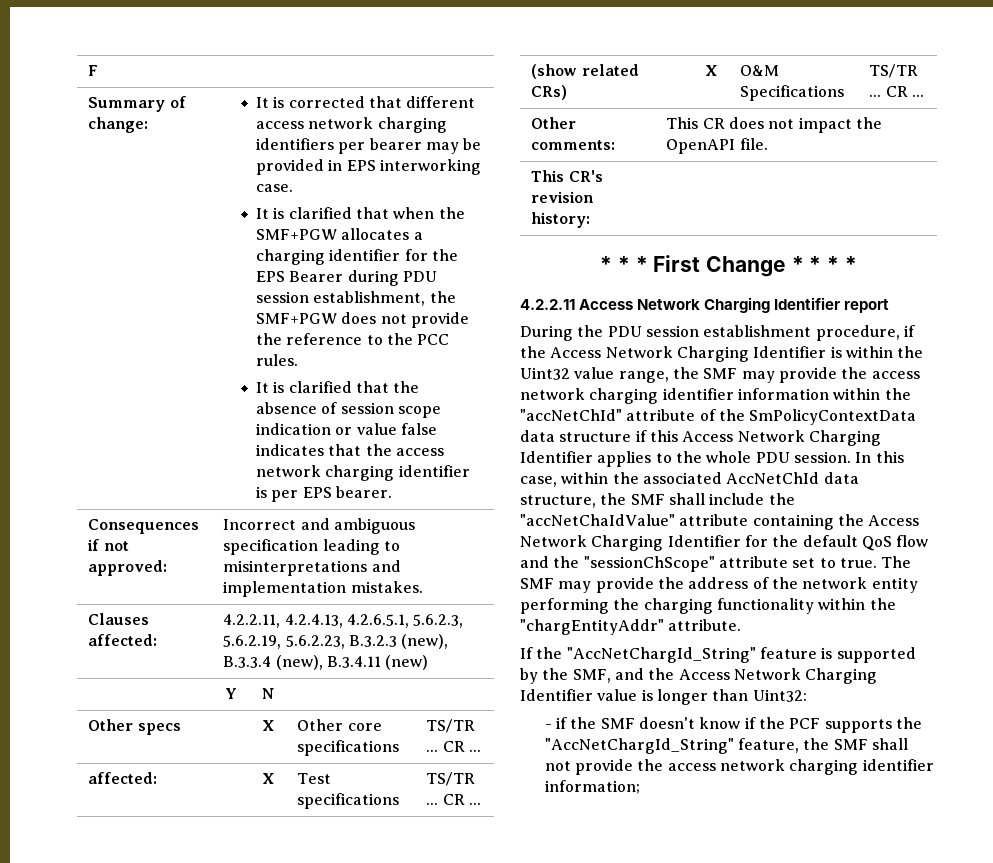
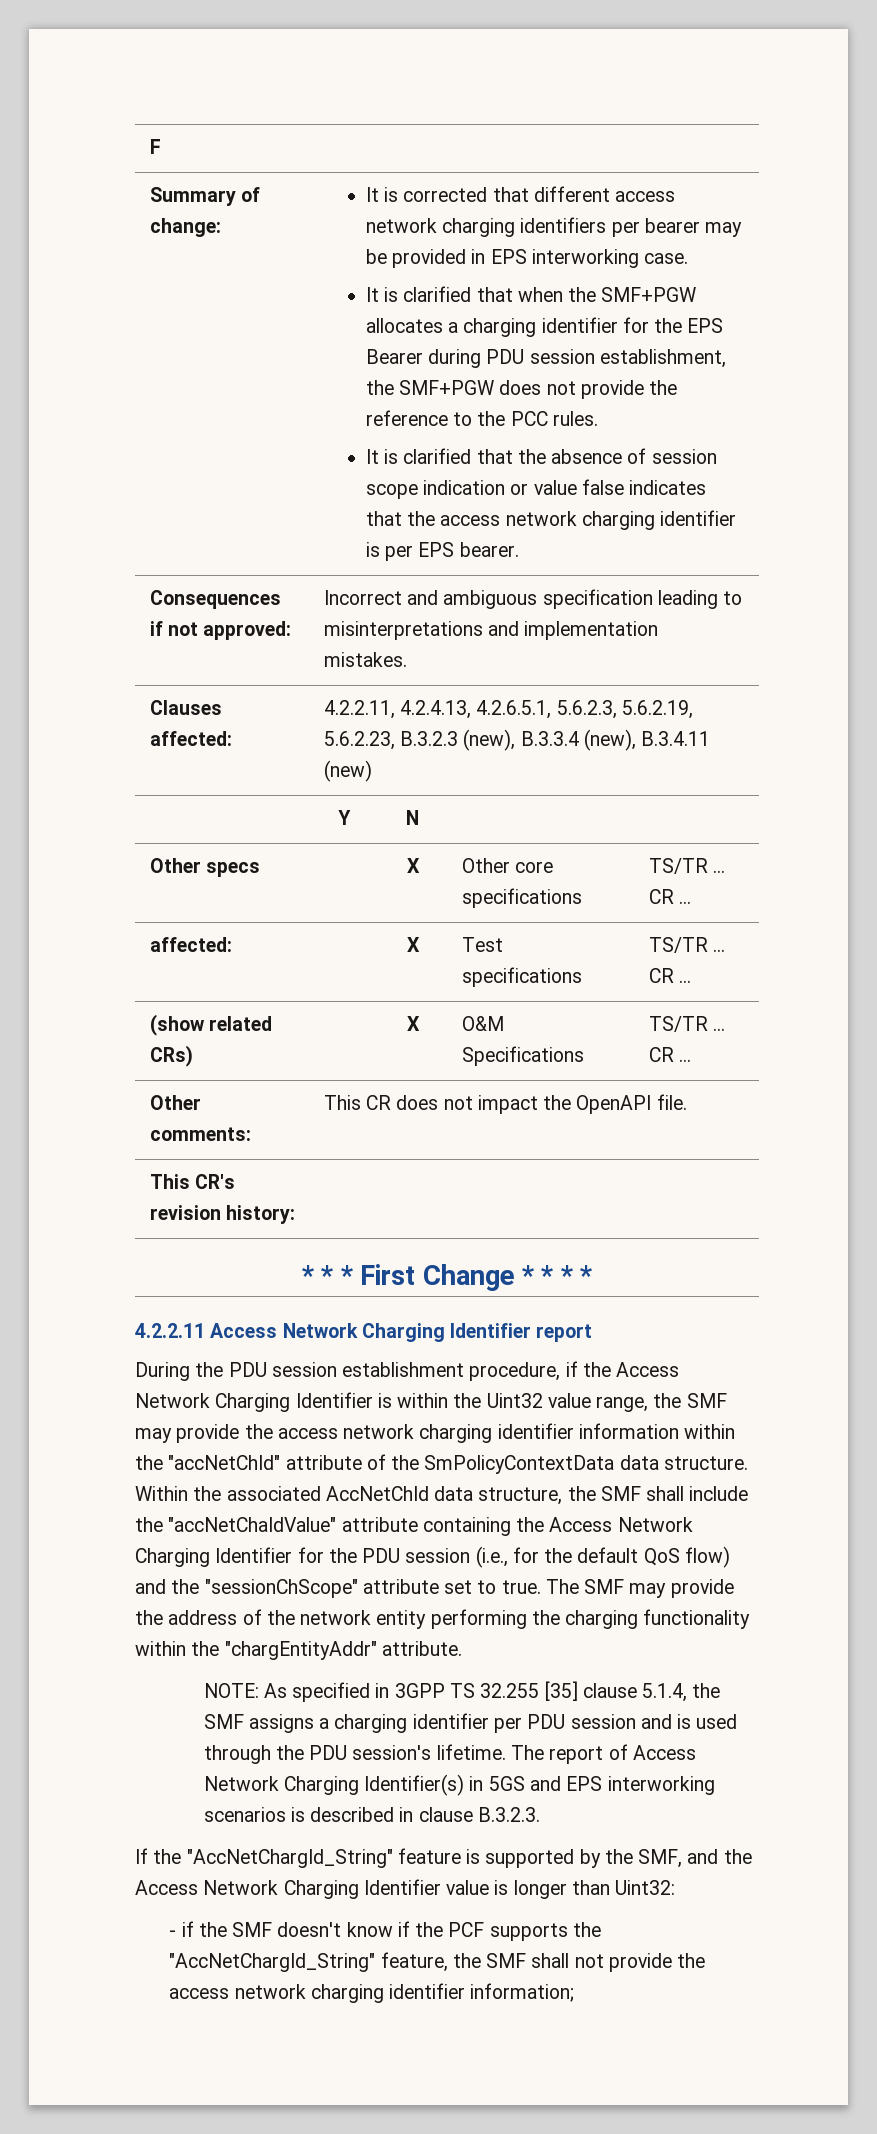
- During the PDU session establishment procedure, if the Access Network Charging Identifier is within the Uint32 value range, the SMF may provide the access network charging identifier information within the "accNetChId" attribute of the SmPolicyContextData data structure if this Access Network Charging Identifier applies to the whole PDU session. In this case, within the associated AccNetChId data structure, the SMF shall include the "accNetChaIdValue" attribute containing the Access Network Charging Identifier for the default QoS flow and the "sessionChScope" attribute set to true.
+ During the PDU session establishment procedure, if the Access Network Charging Identifier is within the Uint32 value range, the SMF may provide the access network charging identifier information within the "accNetChId" attribute of the SmPolicyContextData data structure. Within the associated AccNetChId data structure, the SMF shall include the "accNetChaIdValue" attribute containing the Access Network Charging Identifier for the PDU session (i.e., for the default QoS flow) and the "sessionChScope" attribute set to true.
+ NOTE: As specified in 3GPP TS 32.255 [35] clause 5.1.4, the SMF assigns a charging identifier per PDU session and is used through the PDU session's lifetime. The report of Access Network Charging Identifier(s) in 5GS and EPS interworking scenarios is described in clause B.3.2.3.

